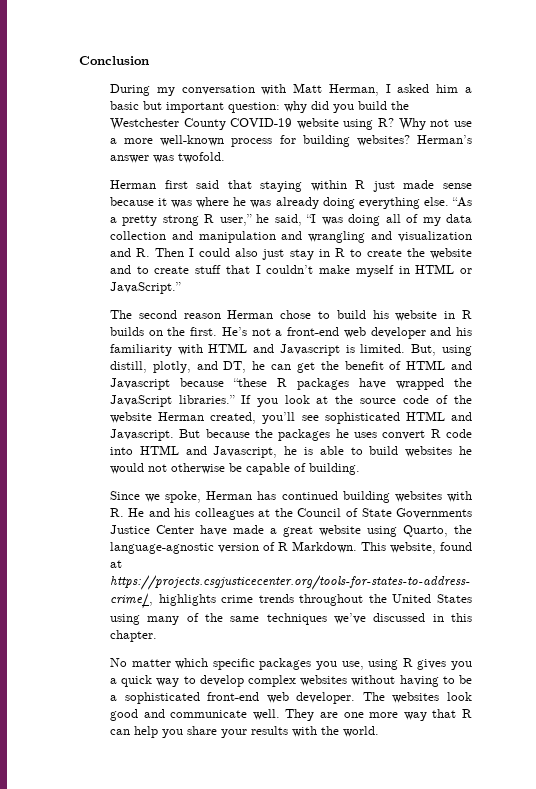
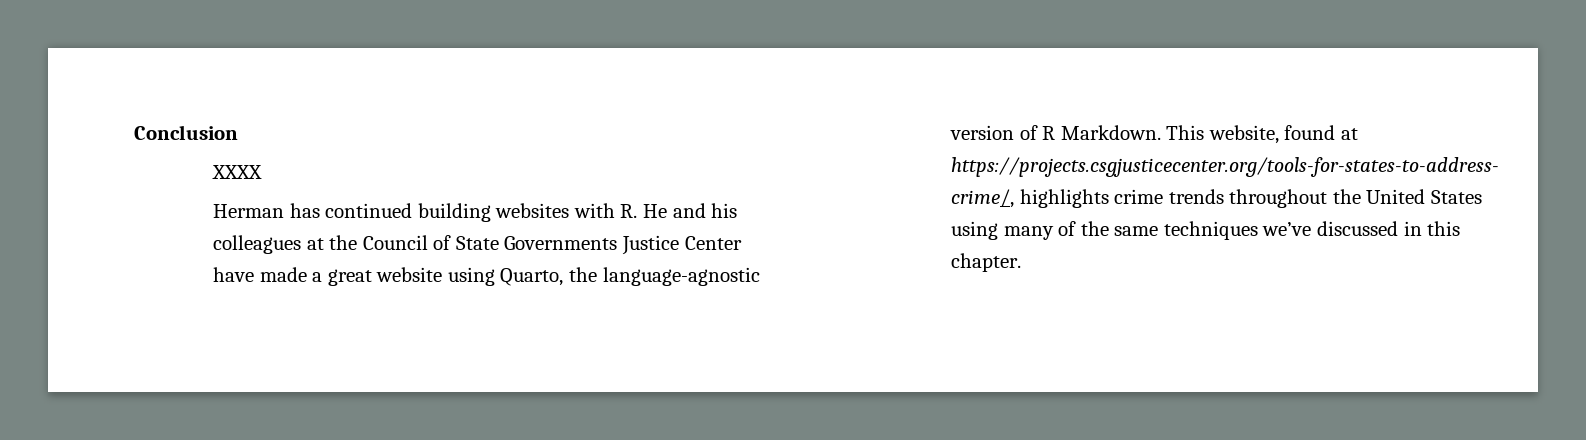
- During my conversation with Matt Herman, I asked him a basic but important question: why did you build the Westchester County COVID-19 website using R? Why not use a more well-known process for building websites? Herman’s answer was twofold.
- Herman first said that staying within R just made sense because it was where he was already doing everything else. “As a pretty strong R user,” he said, “I was doing all of my data collection and manipulation and wrangling and visualization and R. Then I could also just stay in R to create the website and to create stuff that I couldn’t make myself in HTML or JavaScript.”
- The second reason Herman chose to build his website in R builds on the first. He’s not a front-end web developer and his familiarity with HTML and Javascript is limited. But, using distill, plotly, and DT, he can get the benefit of HTML and Javascript because “these R packages have wrapped the JavaScript libraries.” If you look at the source code of the website Herman created, you’ll see sophisticated HTML and Javascript. But because the packages he uses convert R code into HTML and Javascript, he is able to build websites he would not otherwise be capable of building.
- Since we spoke, Herman has continued building websites with R. He and his colleagues at the Council of State Governments Justice Center have made a great website using Quarto, the language-agnostic version of R Markdown.
+ XXXX
+ Herman has continued building websites with R. He and his colleagues at the Council of State Governments Justice Center have made a great website using Quarto, the language-agnostic version of R Markdown.
- No matter which specific packages you use, using R gives you a quick way to develop complex websites without having to be a sophisticated front-end web developer. The websites look good and communicate well. They are one more way that R can help you share your results with the world.

